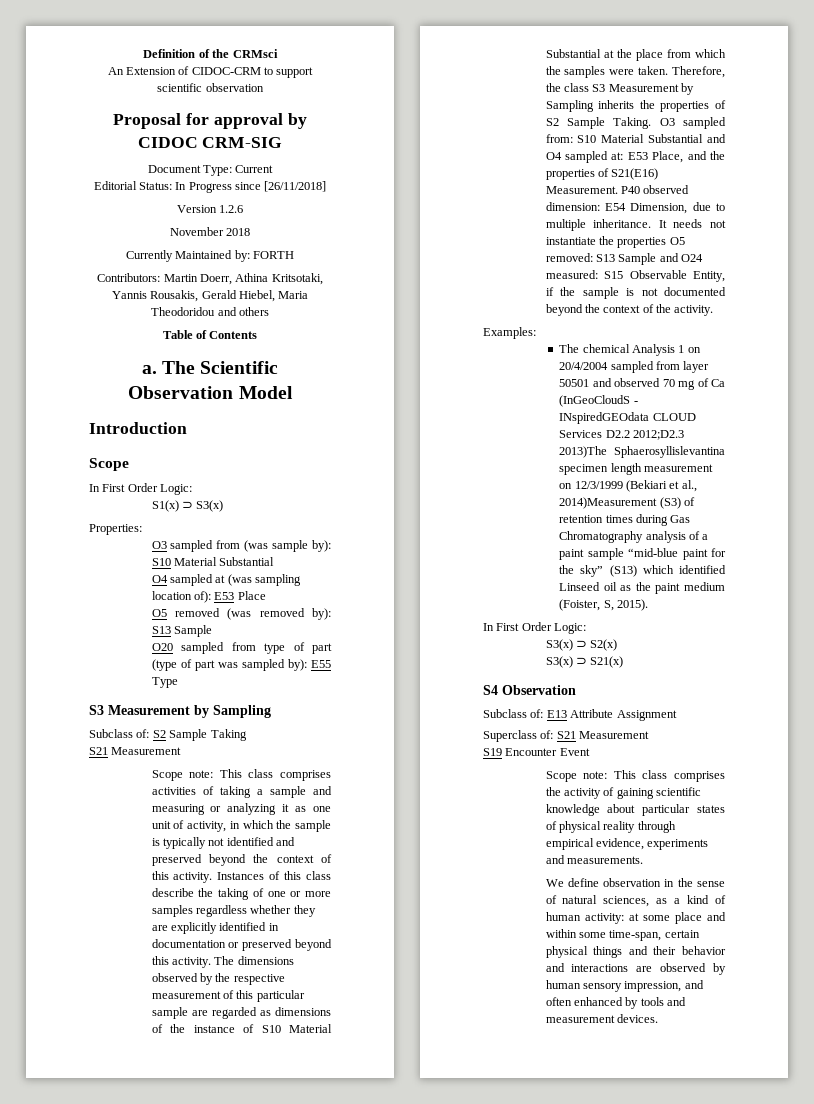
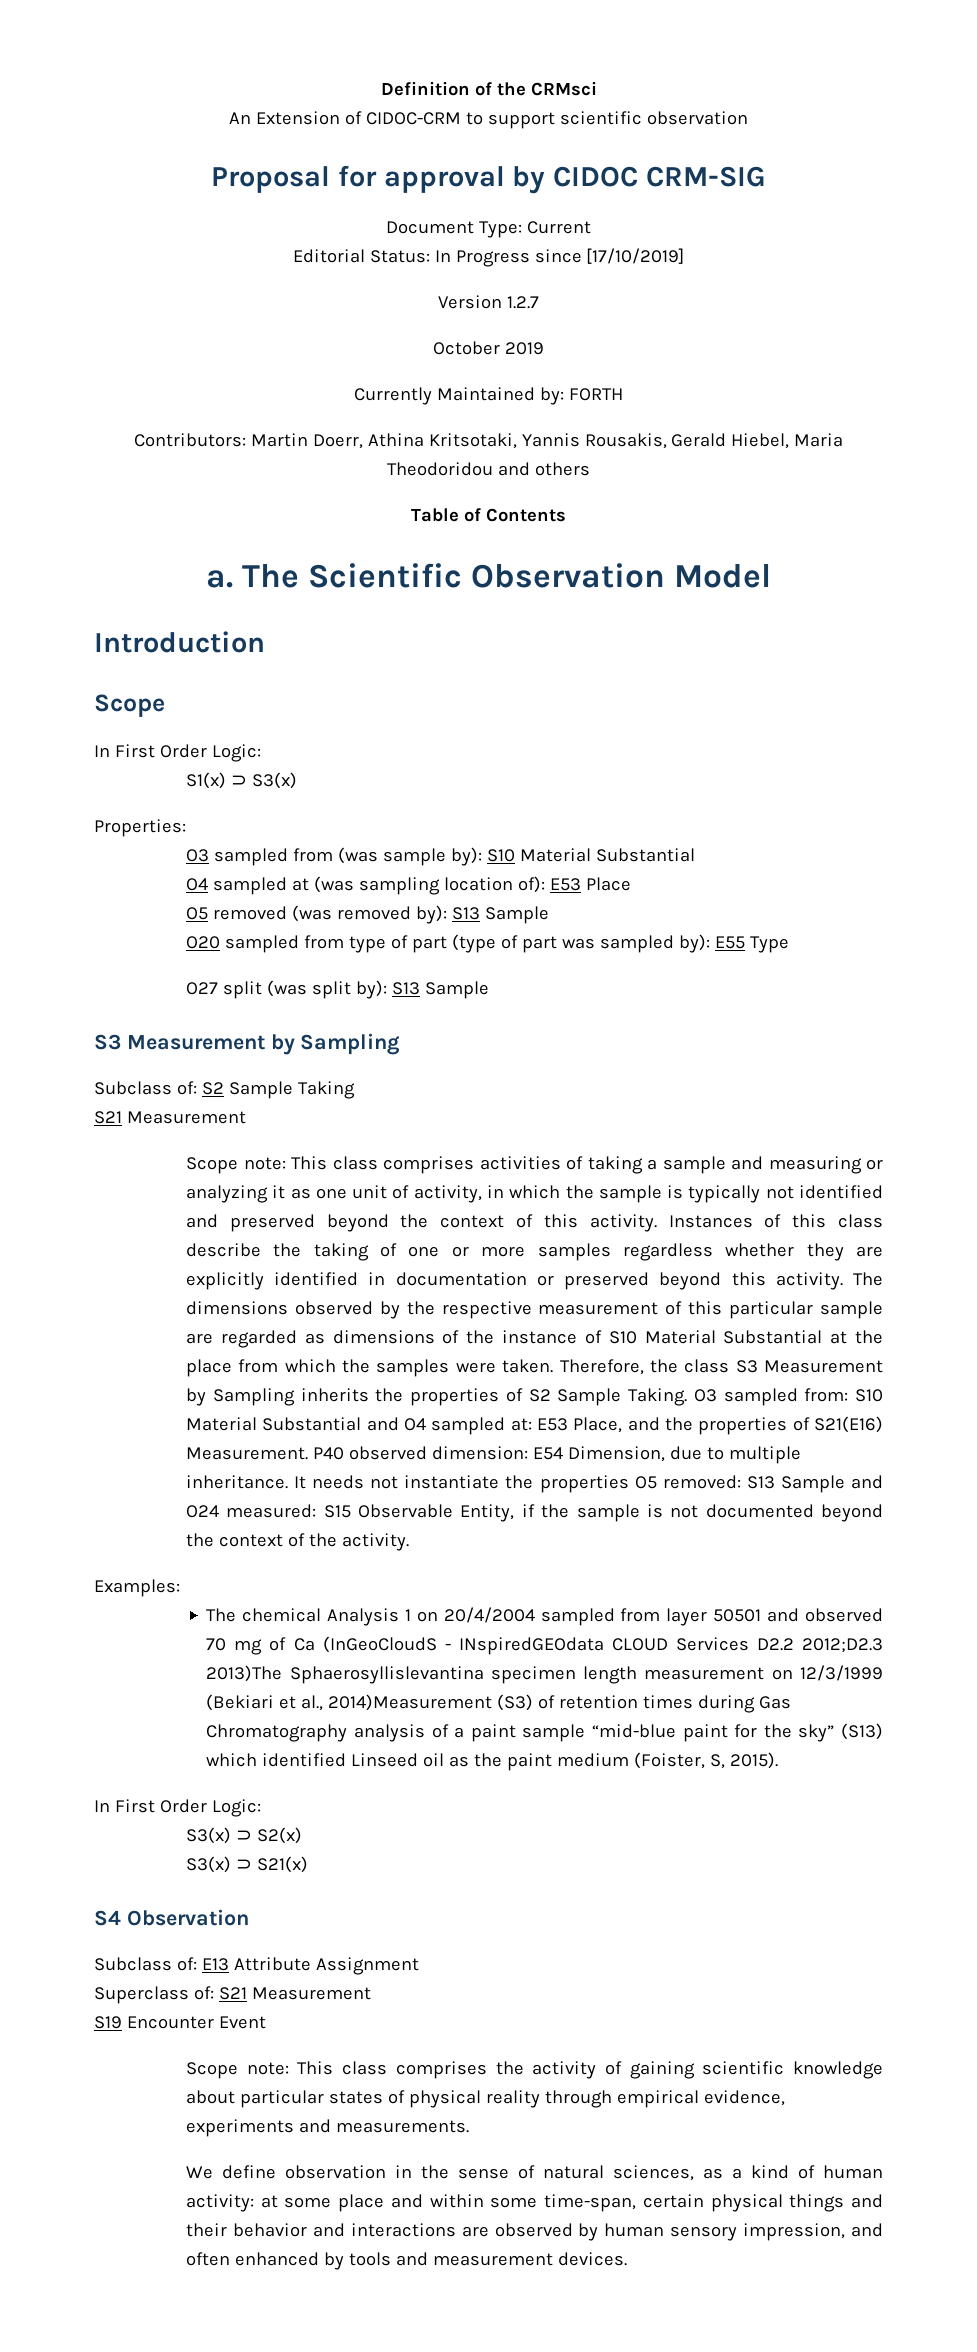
- Editorial Status: In Progress since [26/11/2018]
+ Editorial Status: In Progress since [17/10/2019]
- Version 1.2.6
- November 2018
+ Version 1.2.7
+ October 2019
+ O27 split (was split by): S13 Sample

